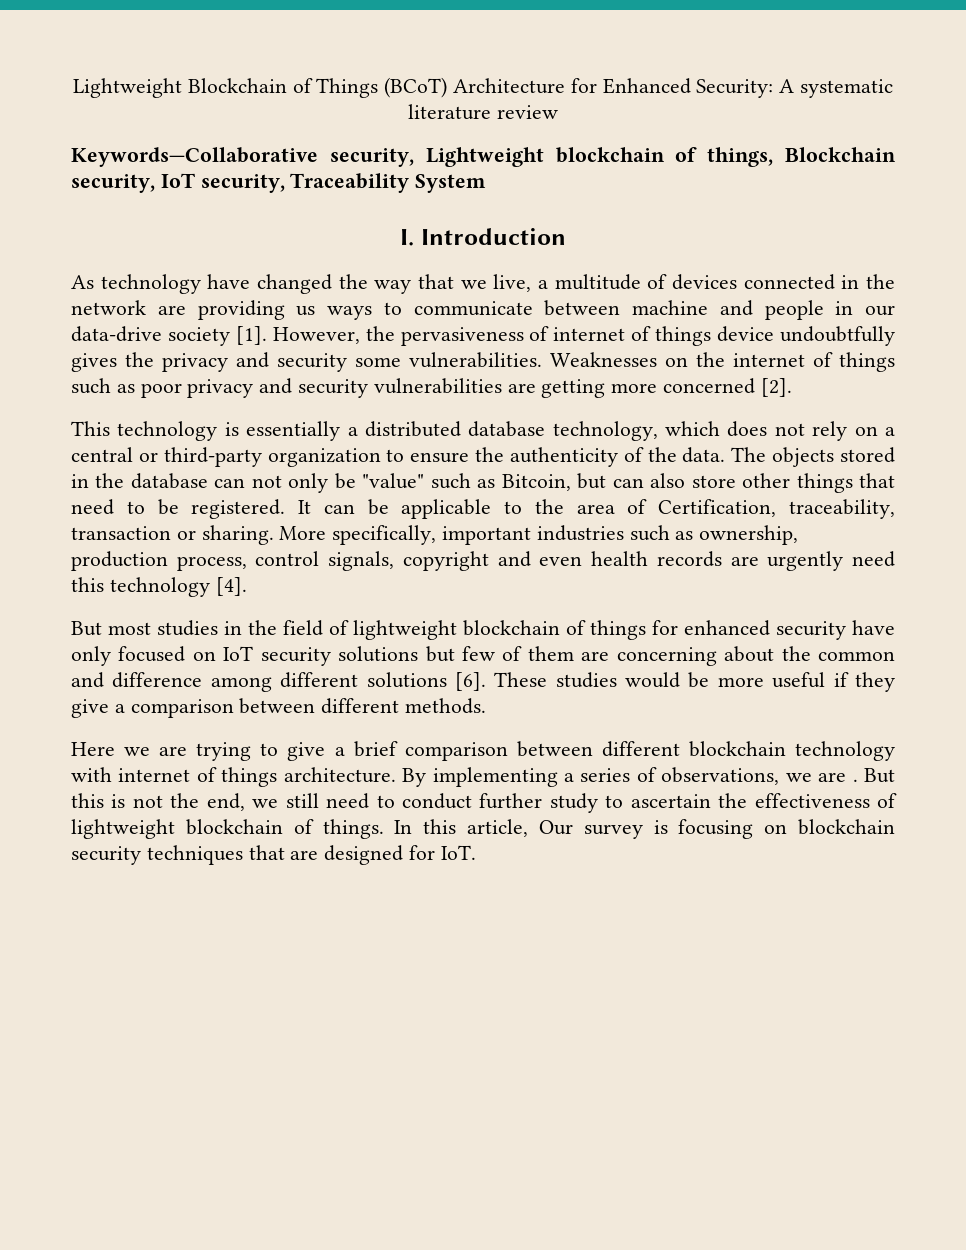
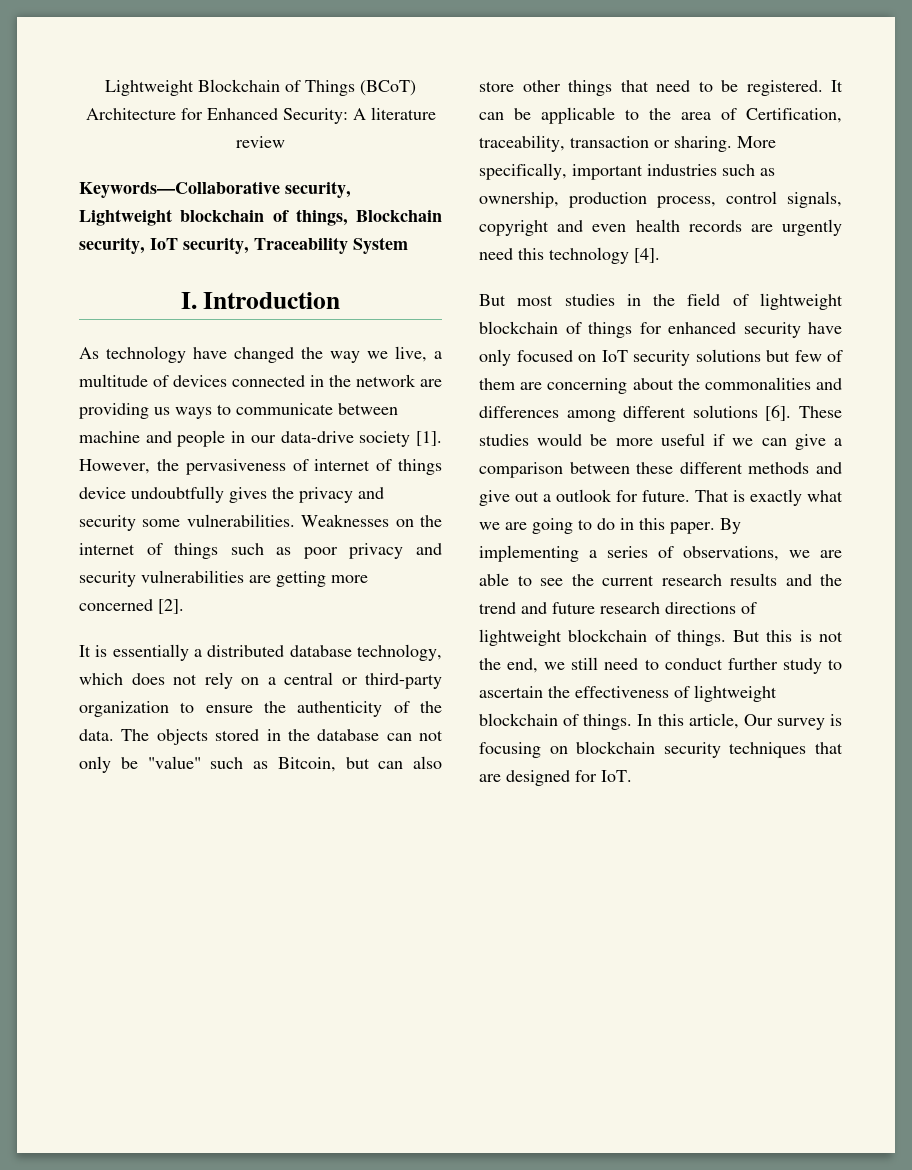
- Lightweight Blockchain of Things (BCoT) Architecture for Enhanced Security: A systematic literature review
+ Lightweight Blockchain of Things (BCoT) Architecture for Enhanced Security: A literature review
- As technology have changed the way that we live, a multitude of devices connected in the network are providing us ways to communicate between machine and people in our data-drive society [1].
+ As technology have changed the way we live, a multitude of devices connected in the network are providing us ways to communicate between machine and people in our data-drive society [1].
- This technology is essentially a distributed database technology, which does not rely on a central or third-party organization to ensure the authenticity of the data.
+ It is essentially a distributed database technology, which does not rely on a central or third-party organization to ensure the authenticity of the data.
- But most studies in the field of lightweight blockchain of things for enhanced security have only focused on IoT security solutions but few of them are concerning about the common and difference among different solutions [6].
+ But most studies in the field of lightweight blockchain of things for enhanced security have only focused on IoT security solutions but few of them are concerning about the commonalities and differences among different solutions [6].
- These studies would be more useful if they give a comparison between different methods.
- Here we are trying to give a brief comparison between different blockchain technology with internet of things architecture.
+ These studies would be more useful if we can give a comparison between these different methods and give out a outlook for future. That is exactly what we are going to do in this paper.
- By implementing a series of observations, we are .
+ By implementing a series of observations, we are able to see the current research results and the trend and future research directions of lightweight blockchain of things.

